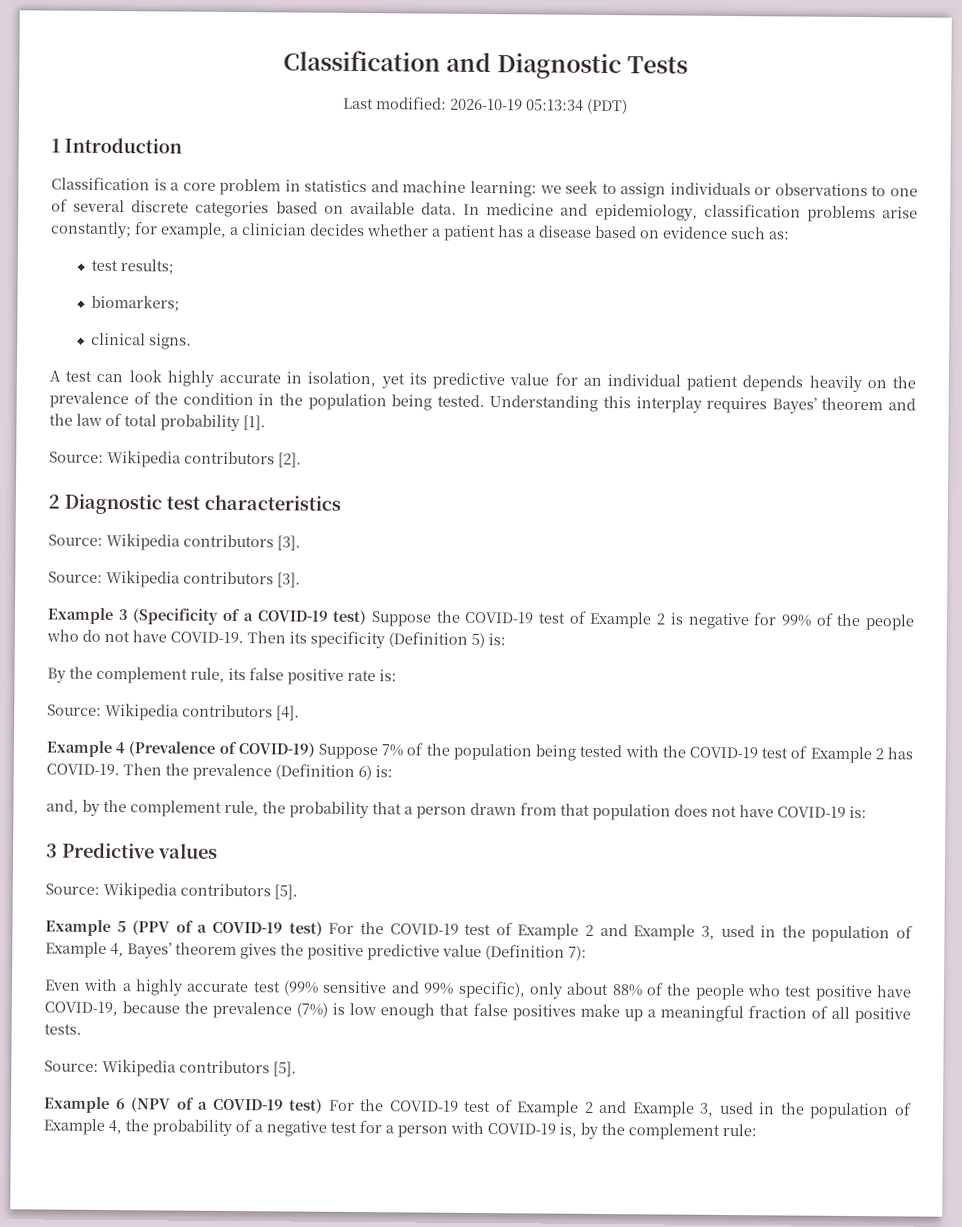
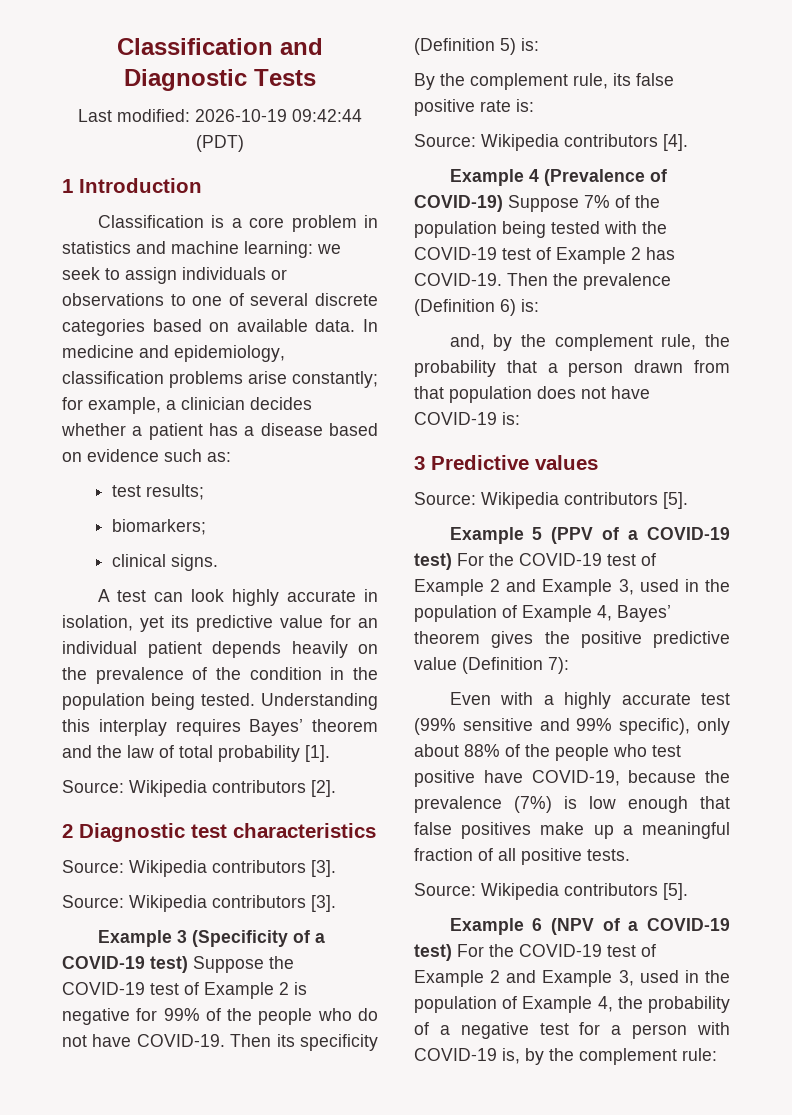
- Last modified: 2026-10-19 05:13:34 (PDT)
+ Last modified: 2026-10-19 09:42:44 (PDT)

